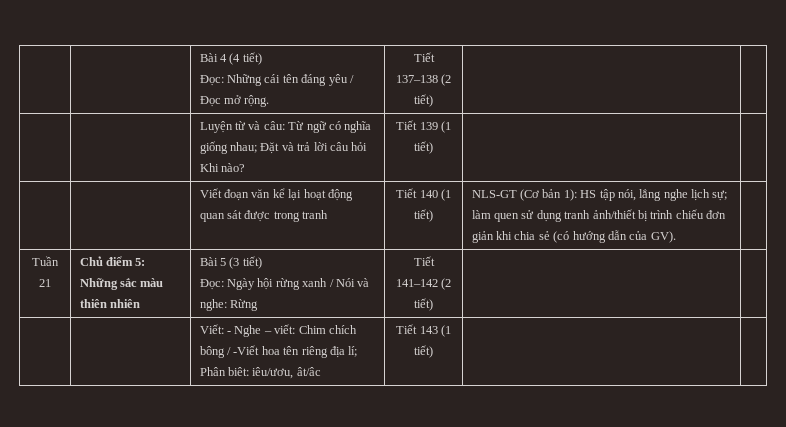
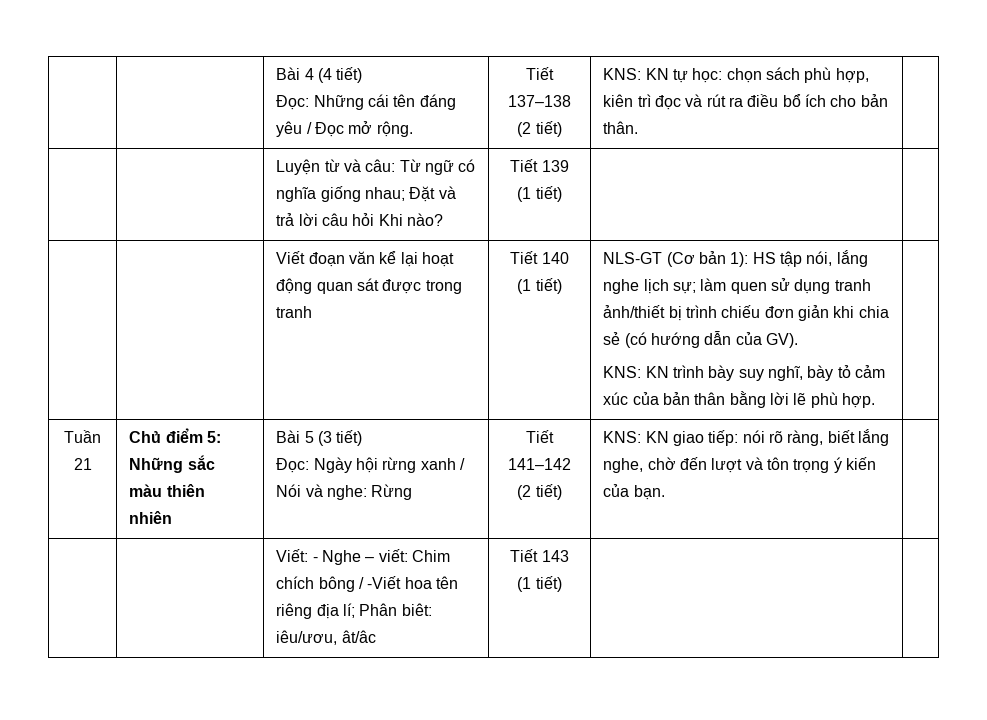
  | | Bài 4 (4 tiết)
- Đọc: Những cái tên đáng yêu / Đọc mở rộng. | Tiết 137–138 (2 tiết) | |
+ Đọc: Những cái tên đáng yêu / Đọc mở rộng. | Tiết 137–138 (2 tiết) | KNS: KN tự học: chọn sách phù hợp, kiên trì đọc và rút ra điều bổ ích cho bản thân. |
+ KNS: KN trình bày suy nghĩ, bày tỏ cảm xúc của bản thân bằng lời lẽ phù hợp.
+ KNS: KN giao tiếp: nói rõ ràng, biết lắng nghe, chờ đến lượt và tôn trọng ý kiến của bạn.

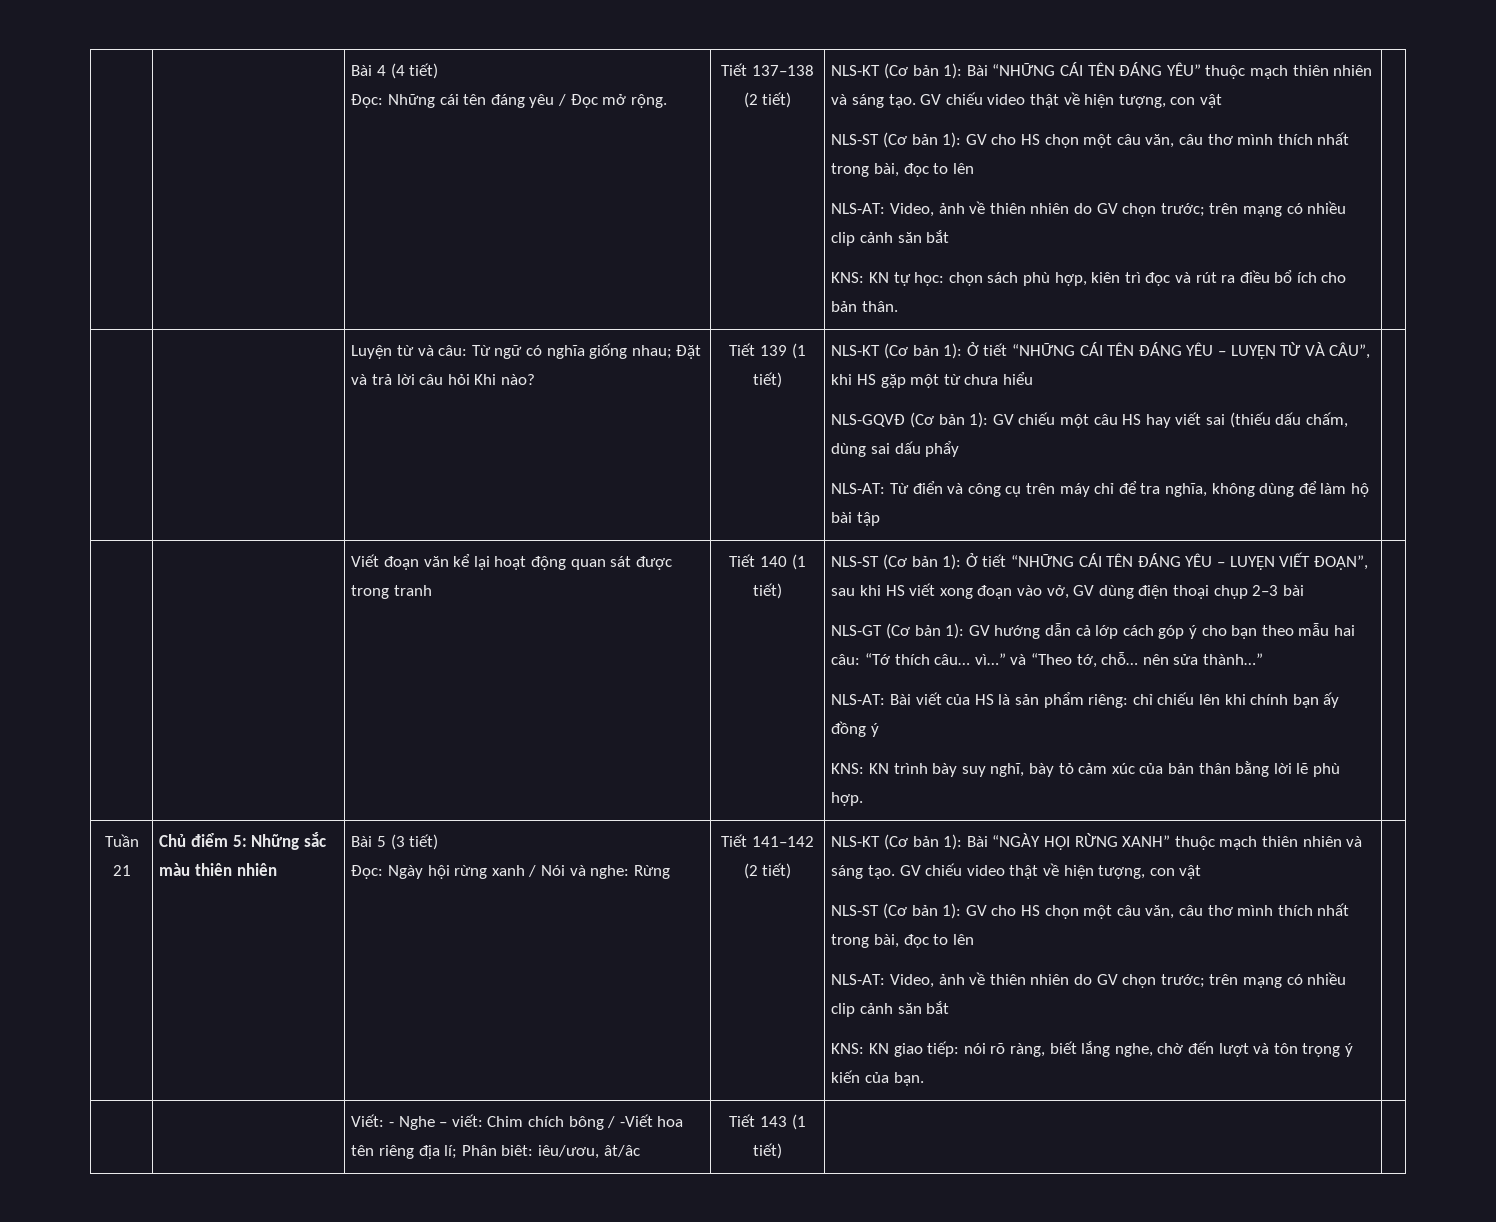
+ NLS-KT (Cơ bản 1): Bài “NHỮNG CÁI TÊN ĐÁNG YÊU” thuộc mạch thiên nhiên và sáng tạo. GV chiếu video thật về hiện tượng, con vật
+ NLS-ST (Cơ bản 1): GV cho HS chọn một câu văn, câu thơ mình thích nhất trong bài, đọc to lên
+ NLS-AT: Video, ảnh về thiên nhiên do GV chọn trước; trên mạng có nhiều clip cảnh săn bắt
+ NLS-KT (Cơ bản 1): Ở tiết “NHỮNG CÁI TÊN ĐÁNG YÊU – LUYỆN TỪ VÀ CÂU”, khi HS gặp một từ chưa hiểu
+ NLS-GQVĐ (Cơ bản 1): GV chiếu một câu HS hay viết sai (thiếu dấu chấm, dùng sai dấu phẩy
+ NLS-AT: Từ điển và công cụ trên máy chỉ để tra nghĩa, không dùng để làm hộ bài tập
- NLS-GT (Cơ bản 1): HS tập nói, lắng nghe lịch sự; làm quen sử dụng tranh ảnh/thiết bị trình chiếu đơn giản khi chia sẻ (có hướng dẫn của GV).
+ NLS-ST (Cơ bản 1): Ở tiết “NHỮNG CÁI TÊN ĐÁNG YÊU – LUYỆN VIẾT ĐOẠN”, sau khi HS viết xong đoạn vào vở, GV dùng điện thoại chụp 2–3 bài
+ NLS-GT (Cơ bản 1): GV hướng dẫn cả lớp cách góp ý cho bạn theo mẫu hai câu: “Tớ thích câu… vì…” và “Theo tớ, chỗ… nên sửa thành…”
+ NLS-AT: Bài viết của HS là sản phẩm riêng: chỉ chiếu lên khi chính bạn ấy đồng ý
+ NLS-KT (Cơ bản 1): Bài “NGÀY HỘI RỪNG XANH” thuộc mạch thiên nhiên và sáng tạo. GV chiếu video thật về hiện tượng, con vật
+ NLS-ST (Cơ bản 1): GV cho HS chọn một câu văn, câu thơ mình thích nhất trong bài, đọc to lên
+ NLS-AT: Video, ảnh về thiên nhiên do GV chọn trước; trên mạng có nhiều clip cảnh săn bắt

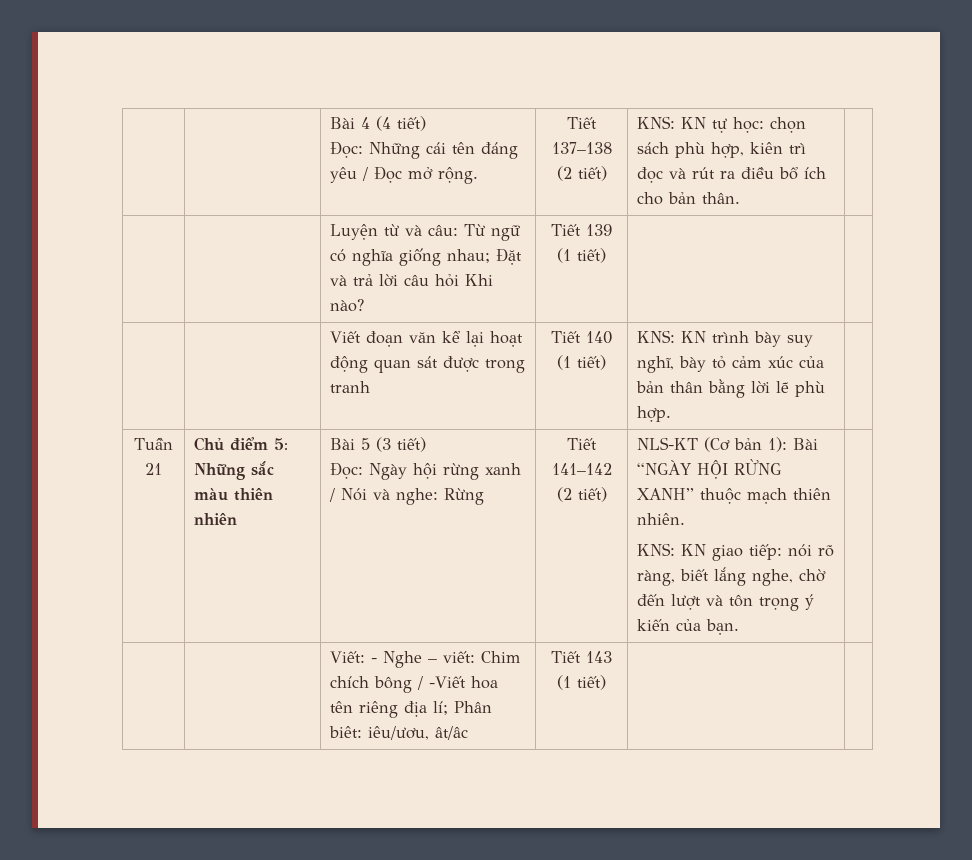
- NLS-KT (Cơ bản 1): Bài “NHỮNG CÁI TÊN ĐÁNG YÊU” thuộc mạch thiên nhiên và sáng tạo. GV chiếu video thật về hiện tượng, con vật
- NLS-ST (Cơ bản 1): GV cho HS chọn một câu văn, câu thơ mình thích nhất trong bài, đọc to lên
- NLS-AT: Video, ảnh về thiên nhiên do GV chọn trước; trên mạng có nhiều clip cảnh săn bắt
- NLS-KT (Cơ bản 1): Ở tiết “NHỮNG CÁI TÊN ĐÁNG YÊU – LUYỆN TỪ VÀ CÂU”, khi HS gặp một từ chưa hiểu
- NLS-GQVĐ (Cơ bản 1): GV chiếu một câu HS hay viết sai (thiếu dấu chấm, dùng sai dấu phẩy
- NLS-AT: Từ điển và công cụ trên máy chỉ để tra nghĩa, không dùng để làm hộ bài tập
- NLS-ST (Cơ bản 1): Ở tiết “NHỮNG CÁI TÊN ĐÁNG YÊU – LUYỆN VIẾT ĐOẠN”, sau khi HS viết xong đoạn vào vở, GV dùng điện thoại chụp 2–3 bài
- NLS-GT (Cơ bản 1): GV hướng dẫn cả lớp cách góp ý cho bạn theo mẫu hai câu: “Tớ thích câu… vì…” và “Theo tớ, chỗ… nên sửa thành…”
- NLS-AT: Bài viết của HS là sản phẩm riêng: chỉ chiếu lên khi chính bạn ấy đồng ý
- NLS-KT (Cơ bản 1): Bài “NGÀY HỘI RỪNG XANH” thuộc mạch thiên nhiên và sáng tạo. GV chiếu video thật về hiện tượng, con vật
- NLS-ST (Cơ bản 1): GV cho HS chọn một câu văn, câu thơ mình thích nhất trong bài, đọc to lên
- NLS-AT: Video, ảnh về thiên nhiên do GV chọn trước; trên mạng có nhiều clip cảnh săn bắt
+ NLS-KT (Cơ bản 1): Bài “NGÀY HỘI RỪNG XANH” thuộc mạch thiên nhiên.

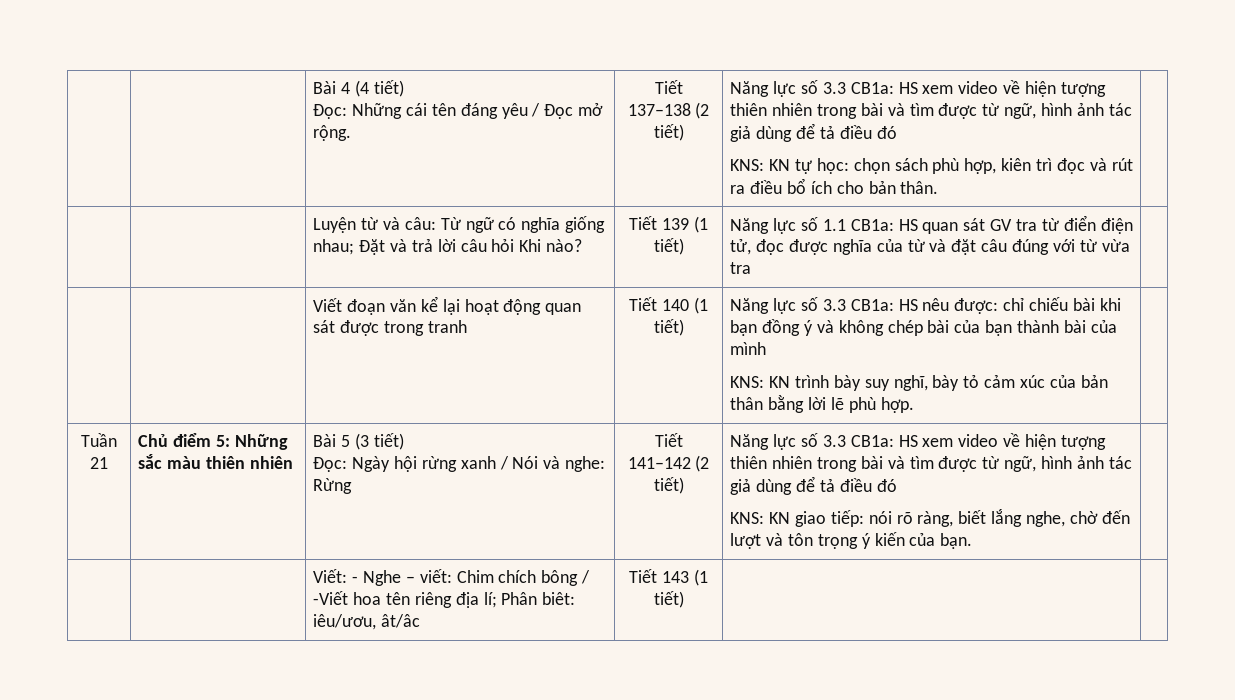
- Tiết 137–138 (2 tiết)
+ Tiết 137–138 (2 tiết) | Năng lực số 3.3 CB1a: HS xem video về hiện tượng thiên nhiên trong bài và tìm được từ ngữ, hình ảnh tác giả dùng để tả điều đó
+ Năng lực số 1.1 CB1a: HS quan sát GV tra từ điển điện tử, đọc được nghĩa của từ và đặt câu đúng với từ vừa tra
+ Năng lực số 3.3 CB1a: HS nêu được: chỉ chiếu bài khi bạn đồng ý và không chép bài của bạn thành bài của mình
- Tiết 141–142 (2 tiết) | NLS-KT (Cơ bản 1): Bài “NGÀY HỘI RỪNG XANH” thuộc mạch thiên nhiên.
+ Tiết 141–142 (2 tiết) | Năng lực số 3.3 CB1a: HS xem video về hiện tượng thiên nhiên trong bài và tìm được từ ngữ, hình ảnh tác giả dùng để tả điều đó

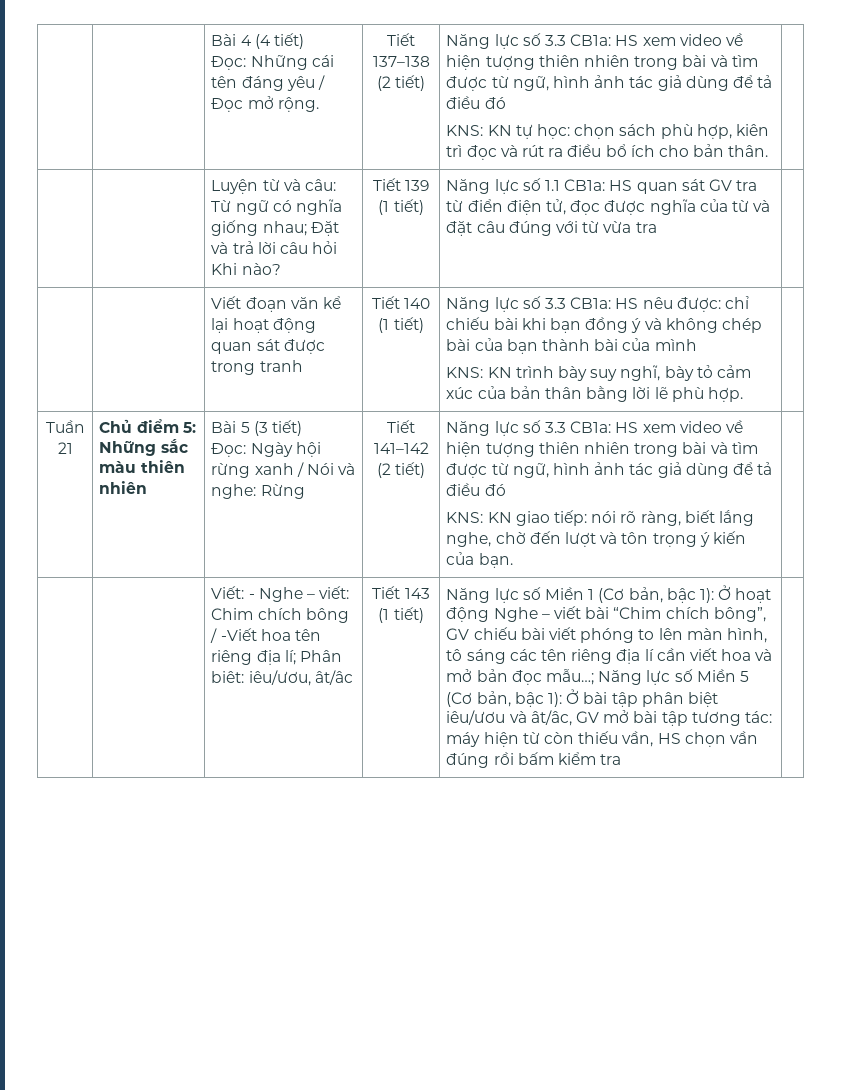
+ Năng lực số Miền 1 (Cơ bản, bậc 1): Ở hoạt động Nghe – viết bài “Chim chích bông”, GV chiếu bài viết phóng to lên màn hình, tô sáng các tên riêng địa lí cần viết hoa và mở bản đọc mẫu…; Năng lực số Miền 5 (Cơ bản, bậc 1): Ở bài tập phân biệt iêu/ươu và ât/âc, GV mở bài tập tương tác: máy hiện từ còn thiếu vần, HS chọn vần đúng rồi bấm kiểm tra

